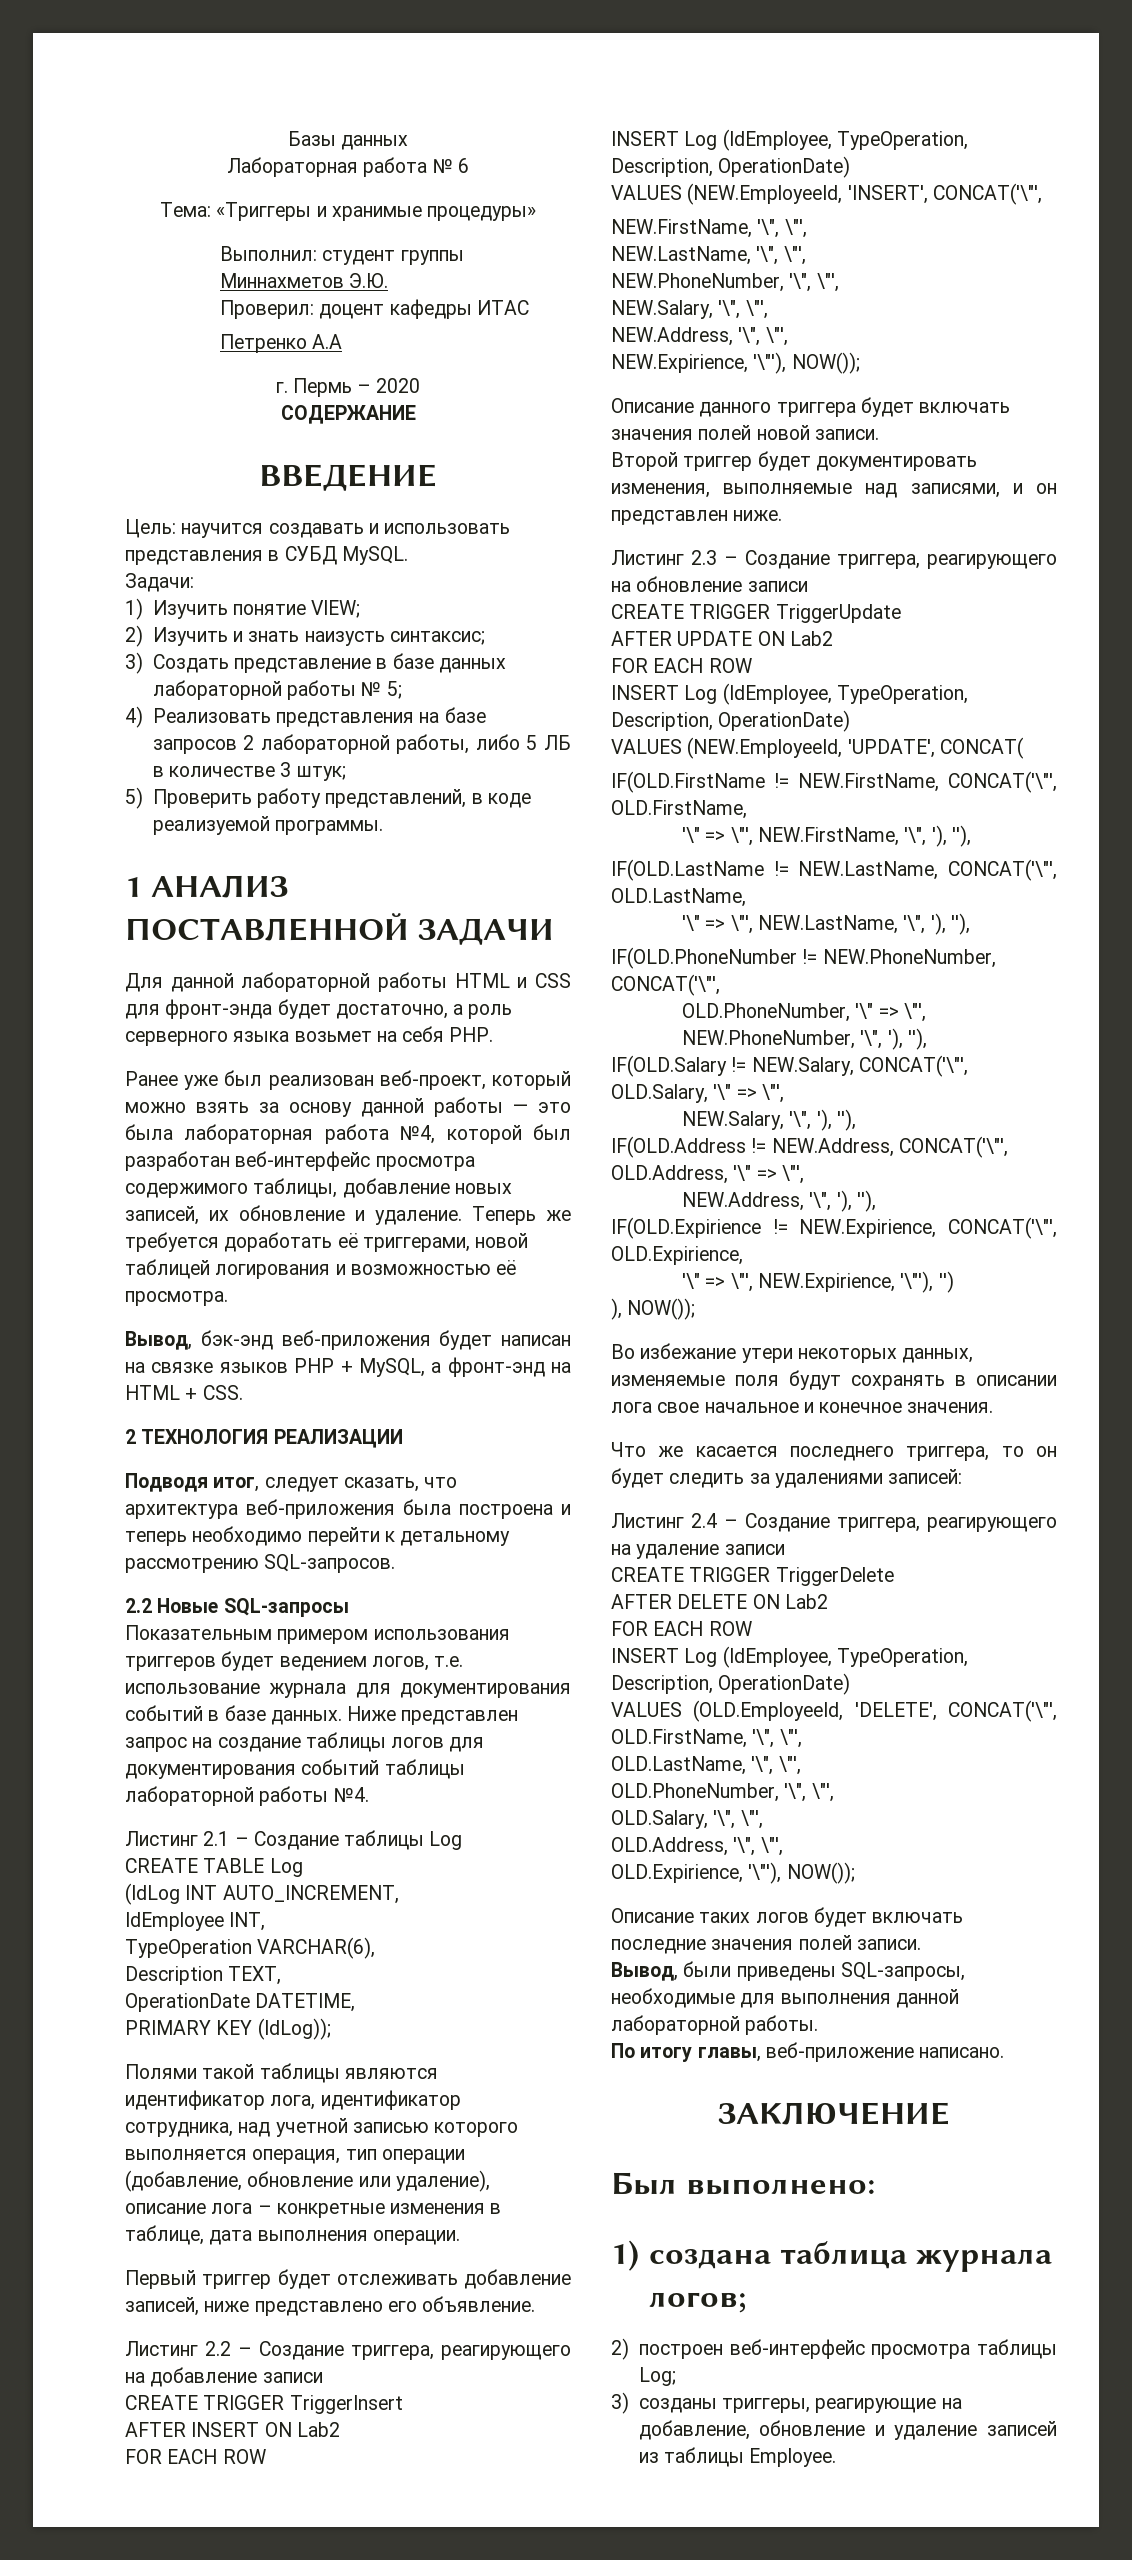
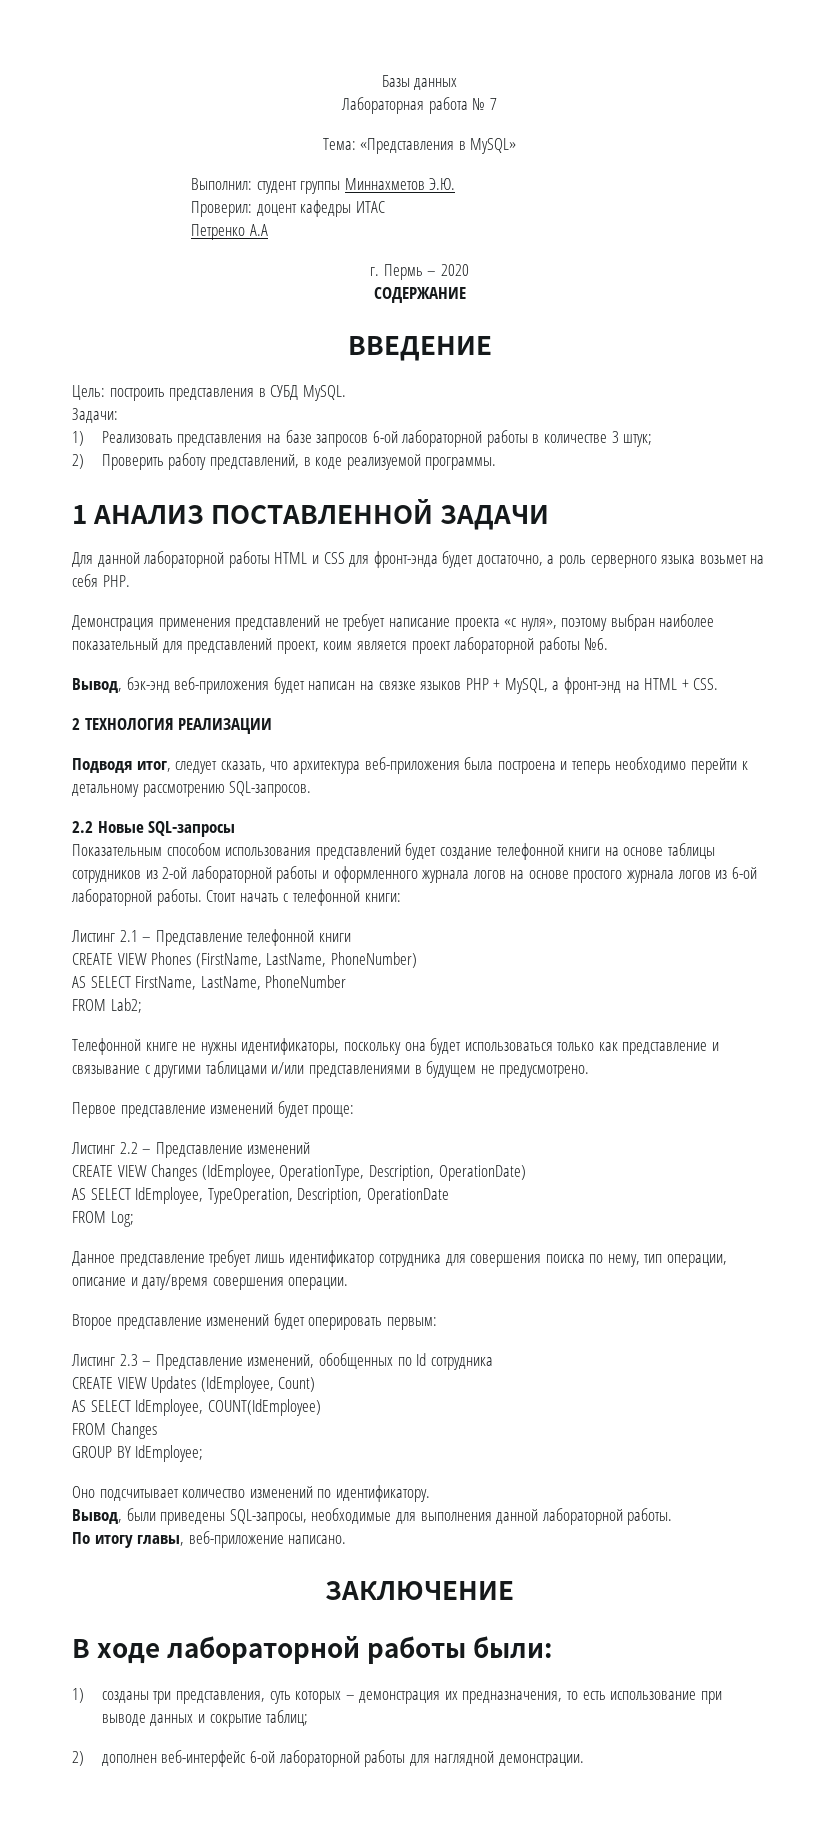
- Лабораторная работа № 6
+ Лабораторная работа № 7
- Тема: «Триггеры и хранимые процедуры»
+ Тема: «Представления в MySQL»
- Цель: научится создавать и использовать представления в СУБД MySQL.
+ Цель: построить представления в СУБД MySQL.
- 1) Изучить понятие VIEW;
- 2) Изучить и знать наизусть синтаксис;
- 3) Создать представление в базе данных лабораторной работы № 5;
- 4) Реализовать представления на базе запросов 2 лабораторной работы, либо 5 ЛБ в количестве 3 штук;
+ 1) Реализовать представления на базе запросов 6-ой лабораторной работы в количестве 3 штук;
- 5) Проверить работу представлений, в коде реализуемой программы.
+ 2) Проверить работу представлений, в коде реализуемой программы.
- Ранее уже был реализован веб-проект, который можно взять за основу данной работы — это была лабораторная работа №4, которой был разработан веб-интерфейс просмотра содержимого таблицы, добавление новых записей, их обновление и удаление. Теперь же требуется доработать её триггерами, новой таблицей логирования и возможностью её просмотра.
+ Демонстрация применения представлений не требует написание проекта «с нуля», поэтому выбран наиболее показательный для представлений проект, коим является проект лабораторной работы №6.
- Показательным примером использования триггеров будет ведением логов, т.е. использование журнала для документирования событий в базе данных. Ниже представлен запрос на создание таблицы логов для документирования событий таблицы лабораторной работы №4.
- Листинг 2.1 – Создание таблицы Log
- CREATE TABLE Log
- (IdLog INT AUTO_INCREMENT,
- IdEmployee INT,
- TypeOperation VARCHAR(6),
- Description TEXT,
- OperationDate DATETIME,
- PRIMARY KEY (IdLog));
- Полями такой таблицы являются идентификатор лога, идентификатор сотрудника, над учетной записью которого выполняется операция, тип операции (добавление, обновление или удаление), описание лога – конкретные изменения в таблице, дата выполнения операции.
- Первый триггер будет отслеживать добавление записей, ниже представлено его объявление.
- Листинг 2.2 – Создание триггера, реагирующего на добавление записи
- CREATE TRIGGER TriggerInsert
- AFTER INSERT ON Lab2
- FOR EACH ROW
- INSERT Log (IdEmployee, TypeOperation, Description, OperationDate)
- VALUES (NEW.EmployeeId, 'INSERT', CONCAT('\"',
- NEW.FirstName, '\", \"',
- NEW.LastName, '\", \"',
- NEW.PhoneNumber, '\", \"',
- NEW.Salary, '\", \"',
- NEW.Address, '\", \"',
- NEW.Expirience, '\"'), NOW());
- Описание данного триггера будет включать значения полей новой записи.
- Второй триггер будет документировать изменения, выполняемые над записями, и он представлен ниже.
- Листинг 2.3 – Создание триггера, реагирующего на обновление записи
- CREATE TRIGGER TriggerUpdate
- AFTER UPDATE ON Lab2
- FOR EACH ROW
- INSERT Log (IdEmployee, TypeOperation, Description, OperationDate)
- VALUES (NEW.EmployeeId, 'UPDATE', CONCAT(
- IF(OLD.FirstName != NEW.FirstName, CONCAT('\"', OLD.FirstName,
- '\" => \"', NEW.FirstName, '\", '), ''),
- IF(OLD.LastName != NEW.LastName, CONCAT('\"', OLD.LastName,
- '\" => \"', NEW.LastName, '\", '), ''),
- IF(OLD.PhoneNumber != NEW.PhoneNumber, CONCAT('\"',
- OLD.PhoneNumber, '\" => \"', NEW.PhoneNumber, '\", '), ''),
- IF(OLD.Salary != NEW.Salary, CONCAT('\"', OLD.Salary, '\" => \"',
- NEW.Salary, '\", '), ''),
- IF(OLD.Address != NEW.Address, CONCAT('\"', OLD.Address, '\" => \"',
- NEW.Address, '\", '), ''),
- IF(OLD.Expirience != NEW.Expirience, CONCAT('\"', OLD.Expirience,
- '\" => \"', NEW.Expirience, '\"'), '')
- ), NOW());
- Во избежание утери некоторых данных, изменяемые поля будут сохранять в описании лога свое начальное и конечное значения.
- Что же касается последнего триггера, то он будет следить за удалениями записей:
- Листинг 2.4 – Создание триггера, реагирующего на удаление записи
- CREATE TRIGGER TriggerDelete
- AFTER DELETE ON Lab2
- FOR EACH ROW
- INSERT Log (IdEmployee, TypeOperation, Description, OperationDate)
- VALUES (OLD.EmployeeId, 'DELETE', CONCAT('\"', OLD.FirstName, '\", \"',
- OLD.LastName, '\", \"',
- OLD.PhoneNumber, '\", \"',
- OLD.Salary, '\", \"',
- OLD.Address, '\", \"',
- OLD.Expirience, '\"'), NOW());
- Описание таких логов будет включать последние значения полей записи.
+ Показательным способом использования представлений будет создание телефонной книги на основе таблицы сотрудников из 2-ой лабораторной работы и оформленного журнала логов на основе простого журнала логов из 6-ой лабораторной работы. Стоит начать с телефонной книги:
+ Листинг 2.1 – Представление телефонной книги
+ CREATE VIEW Phones (FirstName, LastName, PhoneNumber)
+ AS SELECT FirstName, LastName, PhoneNumber
+ FROM Lab2;
+ Телефонной книге не нужны идентификаторы, поскольку она будет использоваться только как представление и связывание с другими таблицами и/или представлениями в будущем не предусмотрено.
+ Первое представление изменений будет проще:
+ Листинг 2.2 – Представление изменений
+ CREATE VIEW Changes (IdEmployee, OperationType, Description, OperationDate)
+ AS SELECT IdEmployee, TypeOperation, Description, OperationDate
+ FROM Log;
+ Данное представление требует лишь идентификатор сотрудника для совершения поиска по нему, тип операции, описание и дату/время совершения операции.
+ Второе представление изменений будет оперировать первым:
+ Листинг 2.3 – Представление изменений, обобщенных по Id сотрудника
+ CREATE VIEW Updates (IdEmployee, Count)
+ AS SELECT IdEmployee, COUNT(IdEmployee)
+ FROM Changes
+ GROUP BY IdEmployee;
+ Оно подсчитывает количество изменений по идентификатору.
- Был выполнено:
- 1) создана таблица журнала логов;
- 2) построен веб-интерфейс просмотра таблицы Log;
- 3) созданы триггеры, реагирующие на добавление, обновление и удаление записей из таблицы Employee.
+ В ходе лабораторной работы были:
+ 1) созданы три представления, суть которых – демонстрация их предназначения, то есть использование при выводе данных и сокрытие таблиц;
+ 2) дополнен веб-интерфейс 6-ой лабораторной работы для наглядной демонстрации.

